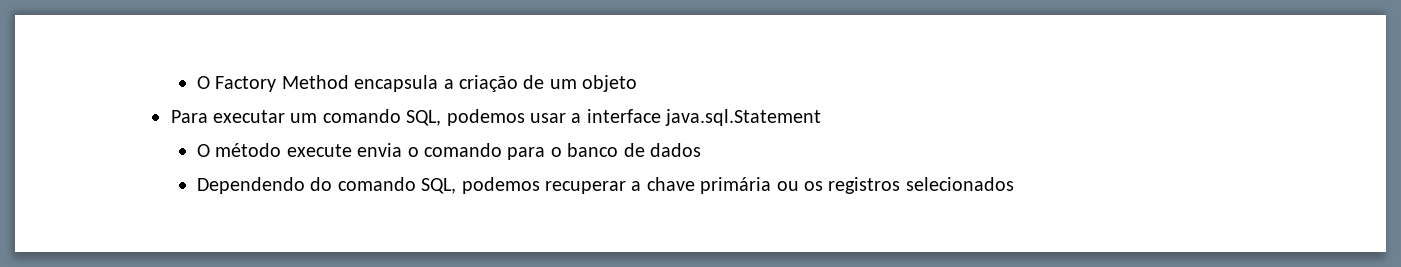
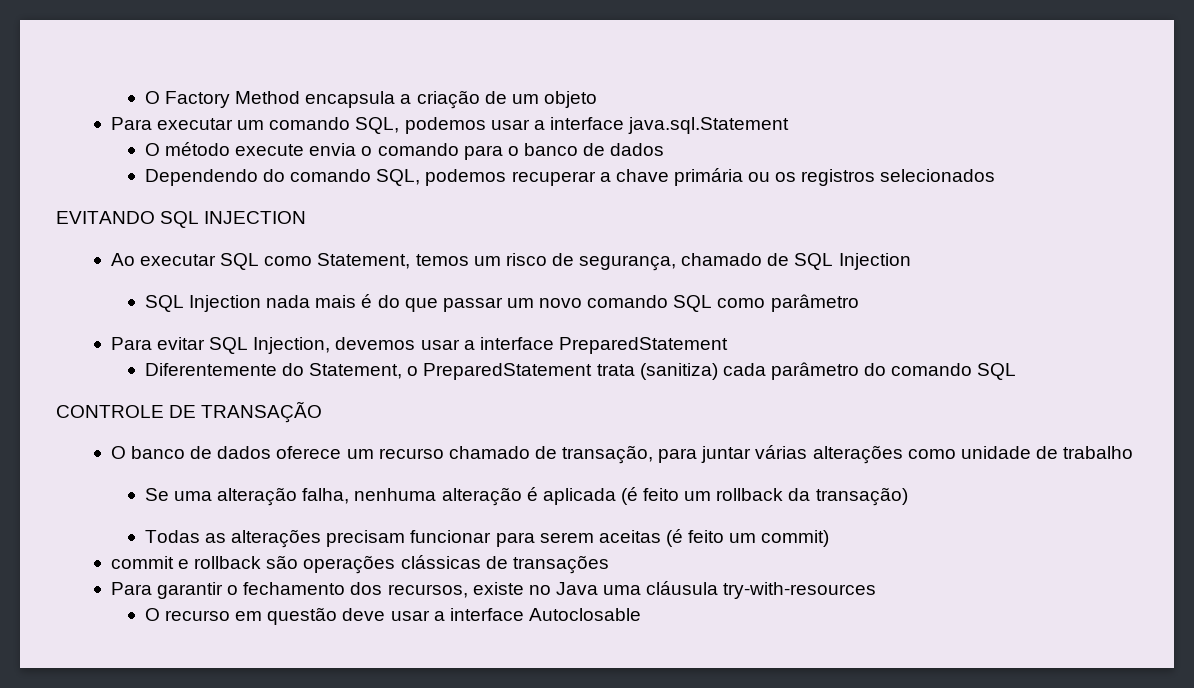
+ EVITANDO SQL INJECTION
+ Ao executar SQL como Statement, temos um risco de segurança, chamado de SQL Injection
+ SQL Injection nada mais é do que passar um novo comando SQL como parâmetro
+ Para evitar SQL Injection, devemos usar a interface PreparedStatement
+ Diferentemente do Statement, o PreparedStatement trata (sanitiza) cada parâmetro do comando SQL
+ CONTROLE DE TRANSAÇÃO
+ O banco de dados oferece um recurso chamado de transação, para juntar várias alterações como unidade de trabalho
+ Se uma alteração falha, nenhuma alteração é aplicada (é feito um rollback da transação)
+ Todas as alterações precisam funcionar para serem aceitas (é feito um commit)
+ commit e rollback são operações clássicas de transações
+ Para garantir o fechamento dos recursos, existe no Java uma cláusula try-with-resources
+ O recurso em questão deve usar a interface Autoclosable

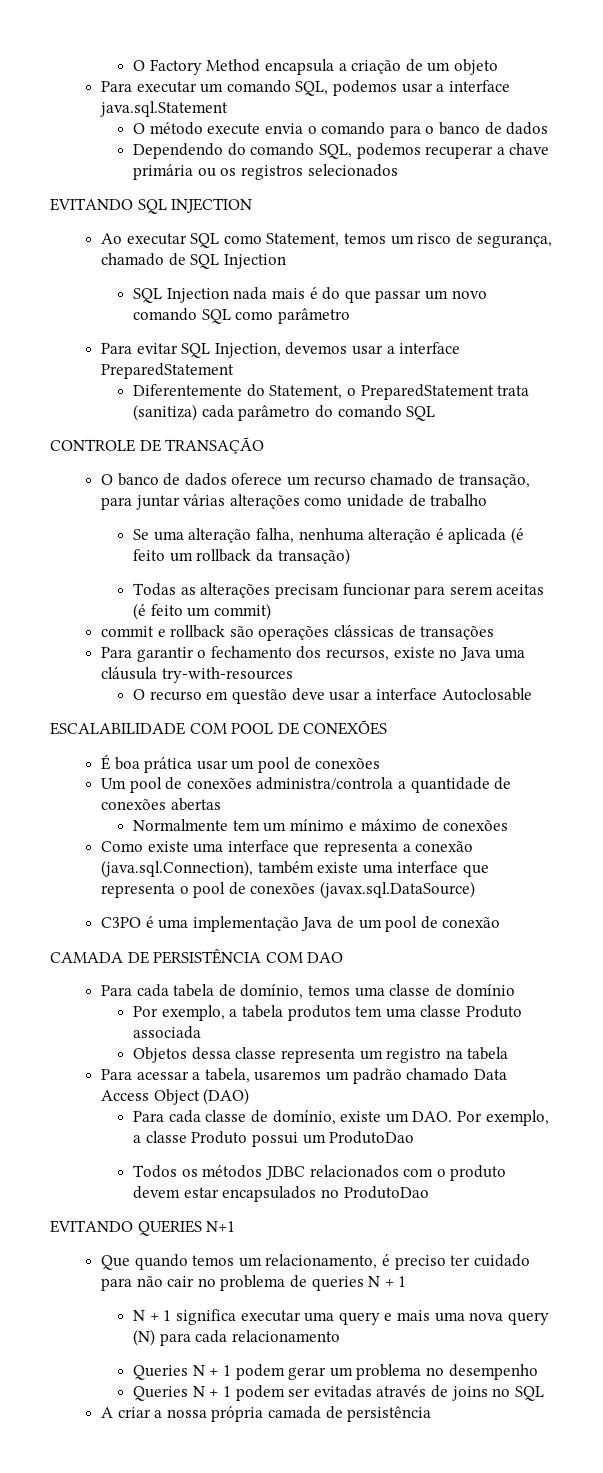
+ ESCALABILIDADE COM POOL DE CONEXÕES
+ É boa prática usar um pool de conexões
+ Um pool de conexões administra/controla a quantidade de conexões abertas
+ Normalmente tem um mínimo e máximo de conexões
+ Como existe uma interface que representa a conexão (java.sql.Connection), também existe uma interface que representa o pool de conexões (javax.sql.DataSource)
+ C3PO é uma implementação Java de um pool de conexão
+ CAMADA DE PERSISTÊNCIA COM DAO
+ Para cada tabela de domínio, temos uma classe de domínio
+ Por exemplo, a tabela produtos tem uma classe Produto associada
+ Objetos dessa classe representa um registro na tabela
+ Para acessar a tabela, usaremos um padrão chamado Data Access Object (DAO)
+ Para cada classe de domínio, existe um DAO. Por exemplo, a classe Produto possui um ProdutoDao
+ Todos os métodos JDBC relacionados com o produto devem estar encapsulados no ProdutoDao
+ EVITANDO QUERIES N+1
+ Que quando temos um relacionamento, é preciso ter cuidado para não cair no problema de queries N + 1
+ N + 1 significa executar uma query e mais uma nova query (N) para cada relacionamento
+ Queries N + 1 podem gerar um problema no desempenho
+ Queries N + 1 podem ser evitadas através de joins no SQL
+ A criar a nossa própria camada de persistência

